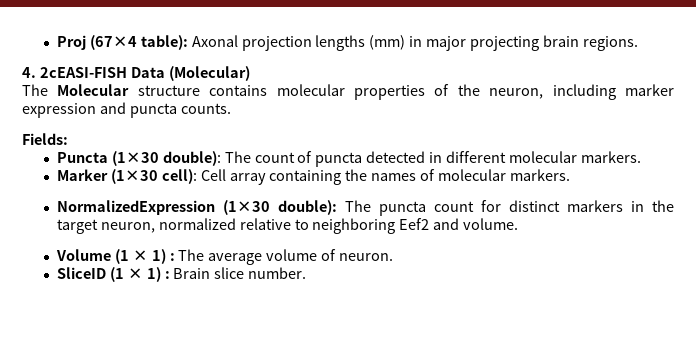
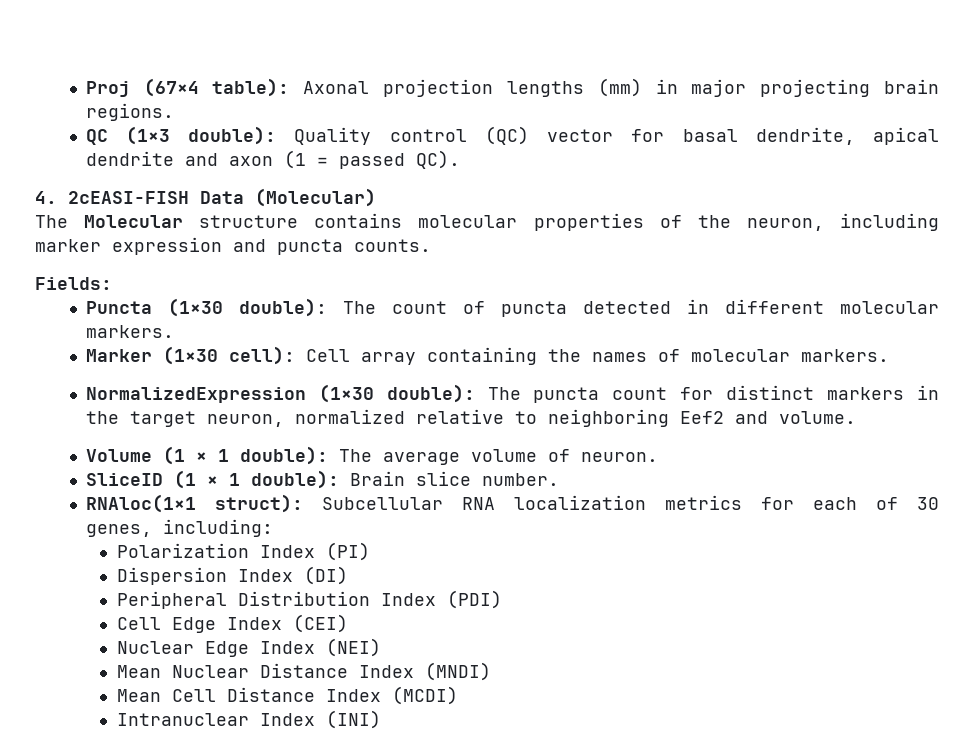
+ QC (1×3 double): Quality control (QC) vector for basal dendrite, apical dendrite and axon (1 = passed QC).
- Volume (1 × 1) : The average volume of neuron.
+ Volume (1 × 1 double): The average volume of neuron.
- SliceID (1 × 1) : Brain slice number.
+ SliceID (1 × 1 double): Brain slice number.
+ RNAloc(1×1 struct): Subcellular RNA localization metrics for each of 30 genes, including:
+ Polarization Index (PI)
+ Dispersion Index (DI)
+ Peripheral Distribution Index (PDI)
+ Cell Edge Index (CEI)
+ Nuclear Edge Index (NEI)
+ Mean Nuclear Distance Index (MNDI)
+ Mean Cell Distance Index (MCDI)
+ Intranuclear Index (INI)

